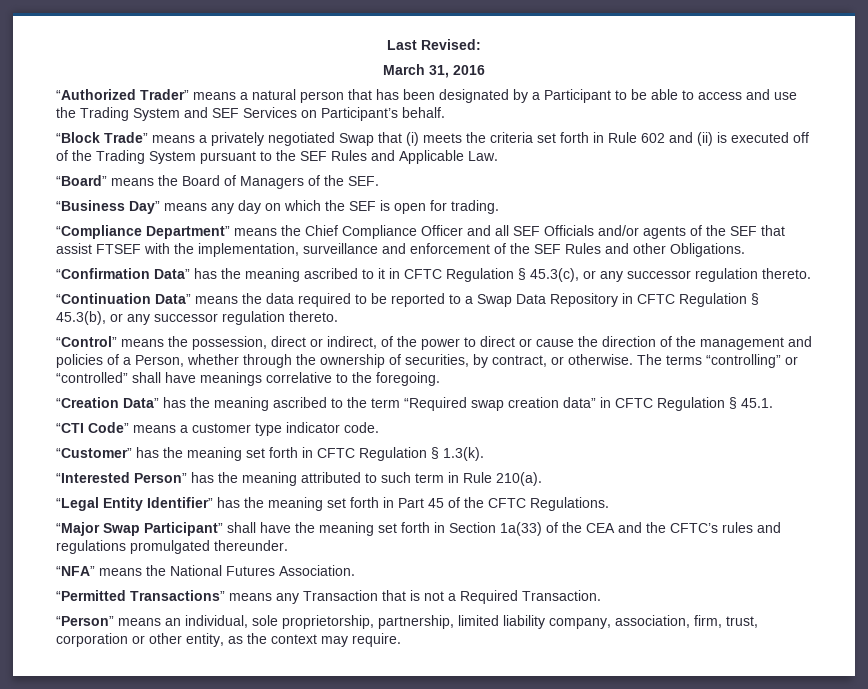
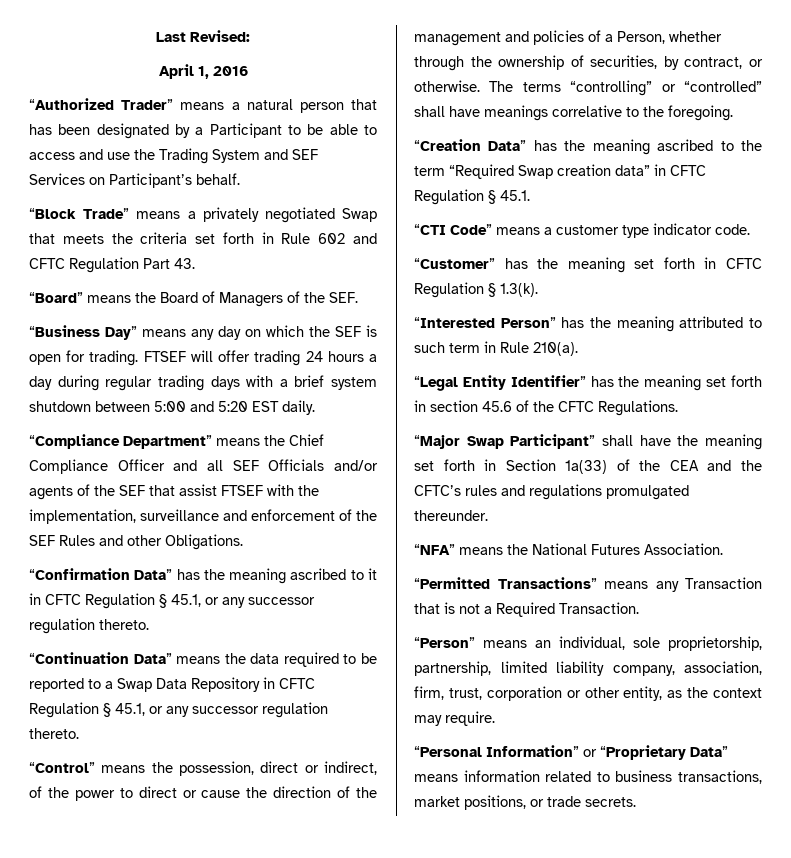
- March 31, 2016
+ April 1, 2016
- “Block Trade” means a privately negotiated Swap that (i) meets the criteria set forth in Rule 602 and (ii) is executed off of the Trading System pursuant to the SEF Rules and Applicable Law.
+ “Block Trade” means a privately negotiated Swap that meets the criteria set forth in Rule 602 and CFTC Regulation Part 43.
+ FTSEF will offer trading 24 hours a day during regular trading days with a brief system shutdown between 5:00 and 5:20 EST daily.
- “Confirmation Data” has the meaning ascribed to it in CFTC Regulation § 45.3(c), or any successor regulation thereto.
+ “Confirmation Data” has the meaning ascribed to it in CFTC Regulation § 45.1, or any successor regulation thereto.
- “Continuation Data” means the data required to be reported to a Swap Data Repository in CFTC Regulation § 45.3(b), or any successor regulation thereto.
+ “Continuation Data” means the data required to be reported to a Swap Data Repository in CFTC Regulation § 45.1, or any successor regulation thereto.
- “Creation Data” has the meaning ascribed to the term “Required swap creation data” in CFTC Regulation § 45.1.
+ “Creation Data” has the meaning ascribed to the term “Required Swap creation data” in CFTC Regulation § 45.1.
- “Legal Entity Identifier” has the meaning set forth in Part 45 of the CFTC Regulations.
+ “Legal Entity Identifier” has the meaning set forth in section 45.6 of the CFTC Regulations.
+ “Personal Information” or “Proprietary Data” means information related to business transactions, market positions, or trade secrets.

